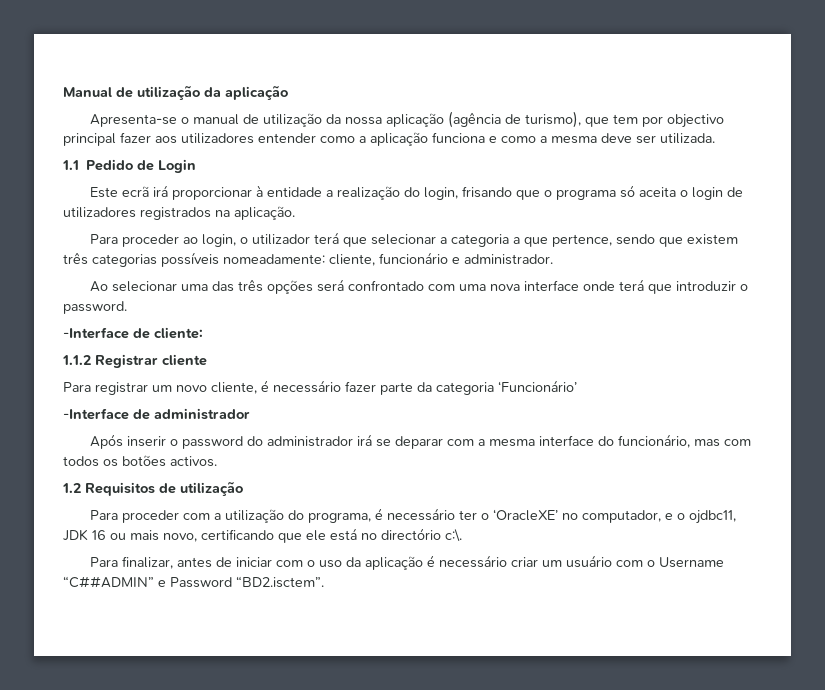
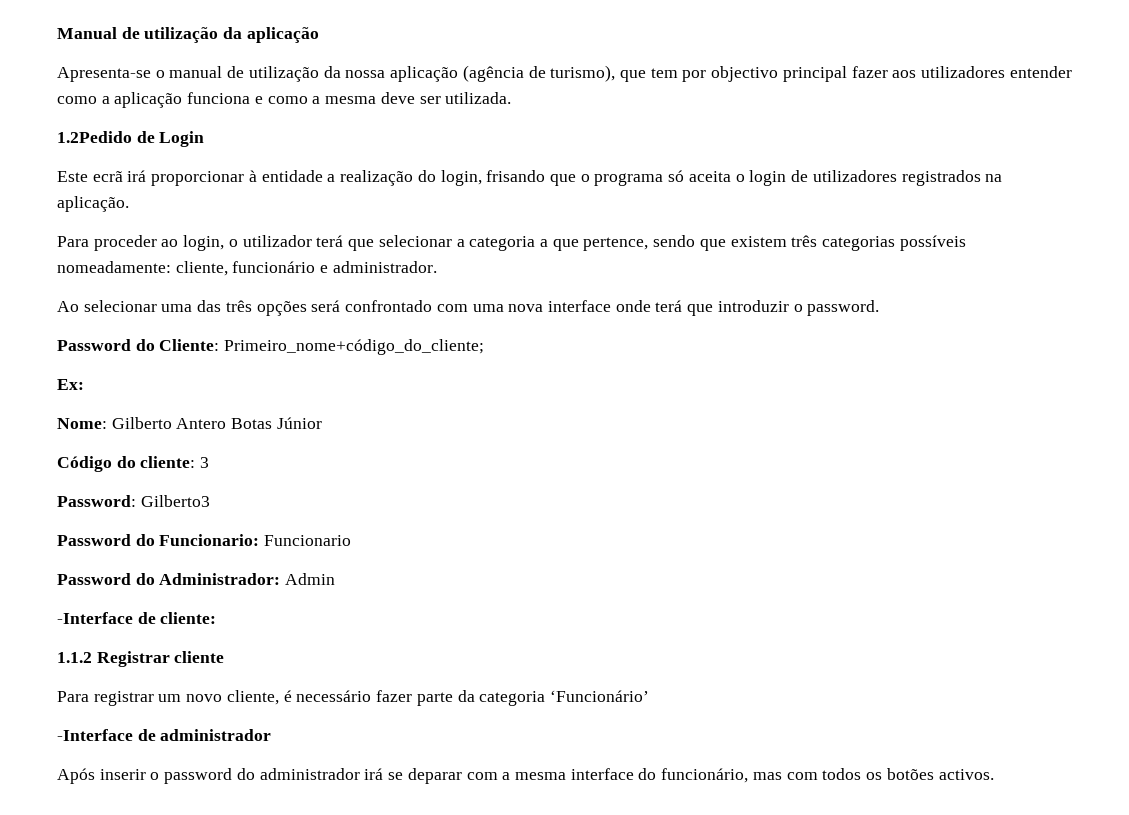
- 1.1 Pedido de Login
+ 1.2Pedido de Login
+ Password do Cliente: Primeiro_nome+código_do_cliente;
+ Ex:
+ Nome: Gilberto Antero Botas Júnior
+ Código do cliente: 3
+ Password: Gilberto3
+ Password do Funcionario: Funcionario
+ Password do Administrador: Admin
- 1.2 Requisitos de utilização
- Para proceder com a utilização do programa, é necessário ter o ‘OracleXE’ no computador, e o ojdbc11, JDK 16 ou mais novo, certificando que ele está no directório c:\.
- Para finalizar, antes de iniciar com o uso da aplicação é necessário criar um usuário com o Username “C##ADMIN” e Password “BD2.isctem”.

